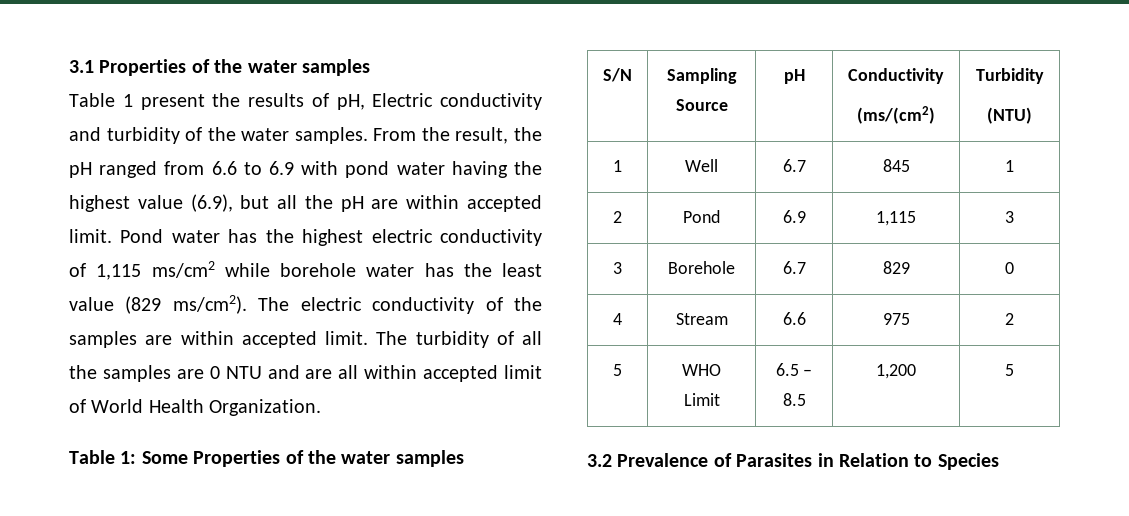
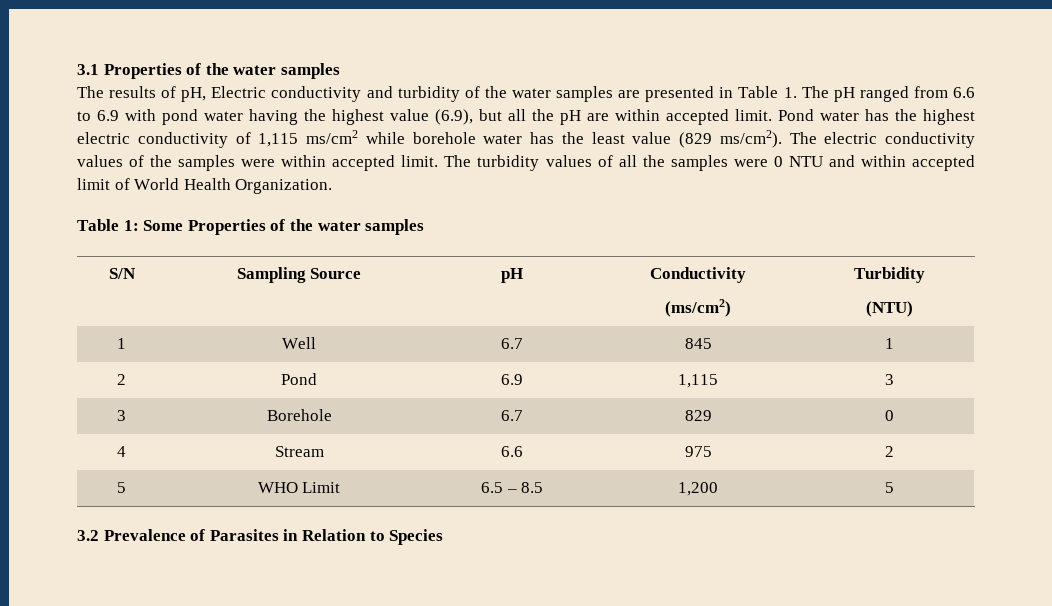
- Table 1 present the results of pH, Electric conductivity and turbidity of the water samples. From the result, the pH ranged from 6.6 to 6.9 with pond water having the highest value (6.9), but all the pH are within accepted limit.
+ The results of pH, Electric conductivity and turbidity of the water samples are presented in Table 1. The pH ranged from 6.6 to 6.9 with pond water having the highest value (6.9), but all the pH are within accepted limit.
- The electric conductivity of the samples are within accepted limit.
+ The electric conductivity values of the samples were within accepted limit.
- The turbidity of all the samples are 0 NTU and are all within accepted limit of World Health Organization.
+ The turbidity values of all the samples were 0 NTU and within accepted limit of World Health Organization.
  S/N | Sampling Source | pH | Conductivity
- (ms/(cm2) | Turbidity
+ (ms/cm2) | Turbidity

